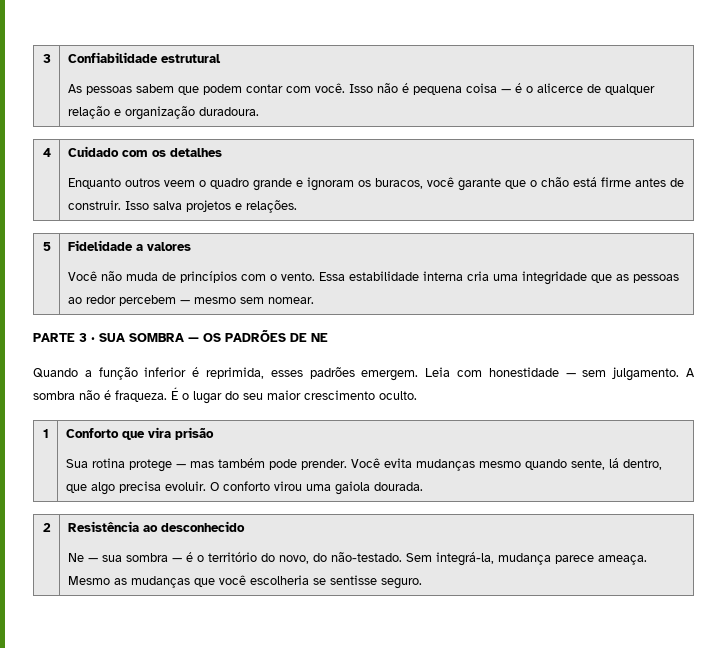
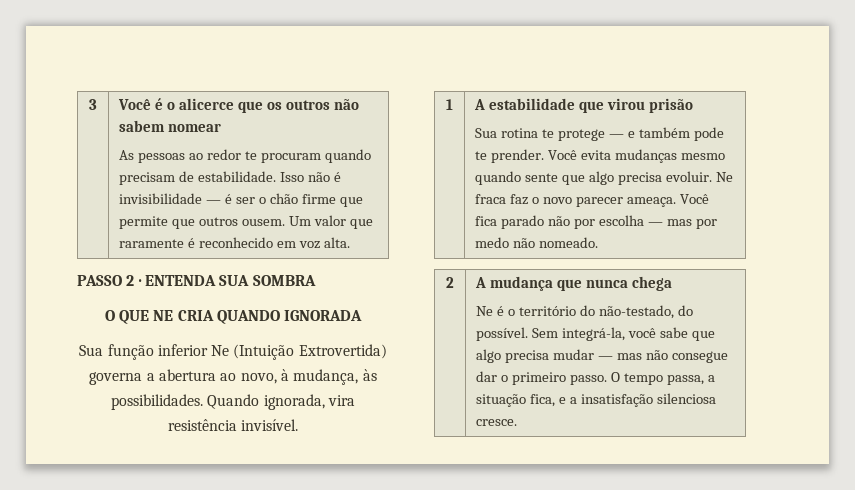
- Confiabilidade estrutural
- As pessoas sabem que podem contar com você. Isso não é pequena coisa — é o alicerce de qualquer relação e organização duradoura.
- 4 | Cuidado com os detalhes
- Enquanto outros veem o quadro grande e ignoram os buracos, você garante que o chão está firme antes de construir. Isso salva projetos e relações.
- 5 | Fidelidade a valores
- Você não muda de princípios com o vento. Essa estabilidade interna cria uma integridade que as pessoas ao redor percebem — mesmo sem nomear.
- PARTE 3 · SUA SOMBRA — OS PADRÕES DE NE
- Quando a função inferior é reprimida, esses padrões emergem. Leia com honestidade — sem julgamento. A sombra não é fraqueza. É o lugar do seu maior crescimento oculto.
- 1 | Conforto que vira prisão
- Sua rotina protege — mas também pode prender. Você evita mudanças mesmo quando sente, lá dentro, que algo precisa evoluir. O conforto virou uma gaiola dourada.
- 2 | Resistência ao desconhecido
- Ne — sua sombra — é o território do novo, do não-testado. Sem integrá-la, mudança parece ameaça. Mesmo as mudanças que você escolheria se sentisse seguro.
+ Você é o alicerce que os outros não sabem nomear
+ As pessoas ao redor te procuram quando precisam de estabilidade. Isso não é invisibilidade — é ser o chão firme que permite que outros ousem. Um valor que raramente é reconhecido em voz alta.
+ PASSO 2 · ENTENDA SUA SOMBRA
+ O QUE NE CRIA QUANDO IGNORADA
+ Sua função inferior Ne (Intuição Extrovertida) governa a abertura ao novo, à mudança, às possibilidades. Quando ignorada, vira resistência invisível.
+ 1 | A estabilidade que virou prisão
+ Sua rotina te protege — e também pode te prender. Você evita mudanças mesmo quando sente que algo precisa evoluir. Ne fraca faz o novo parecer ameaça. Você fica parado não por escolha — mas por medo não nomeado.
+ 2 | A mudança que nunca chega
+ Ne é o território do não-testado, do possível. Sem integrá-la, você sabe que algo precisa mudar — mas não consegue dar o primeiro passo. O tempo passa, a situação fica, e a insatisfação silenciosa cresce.

